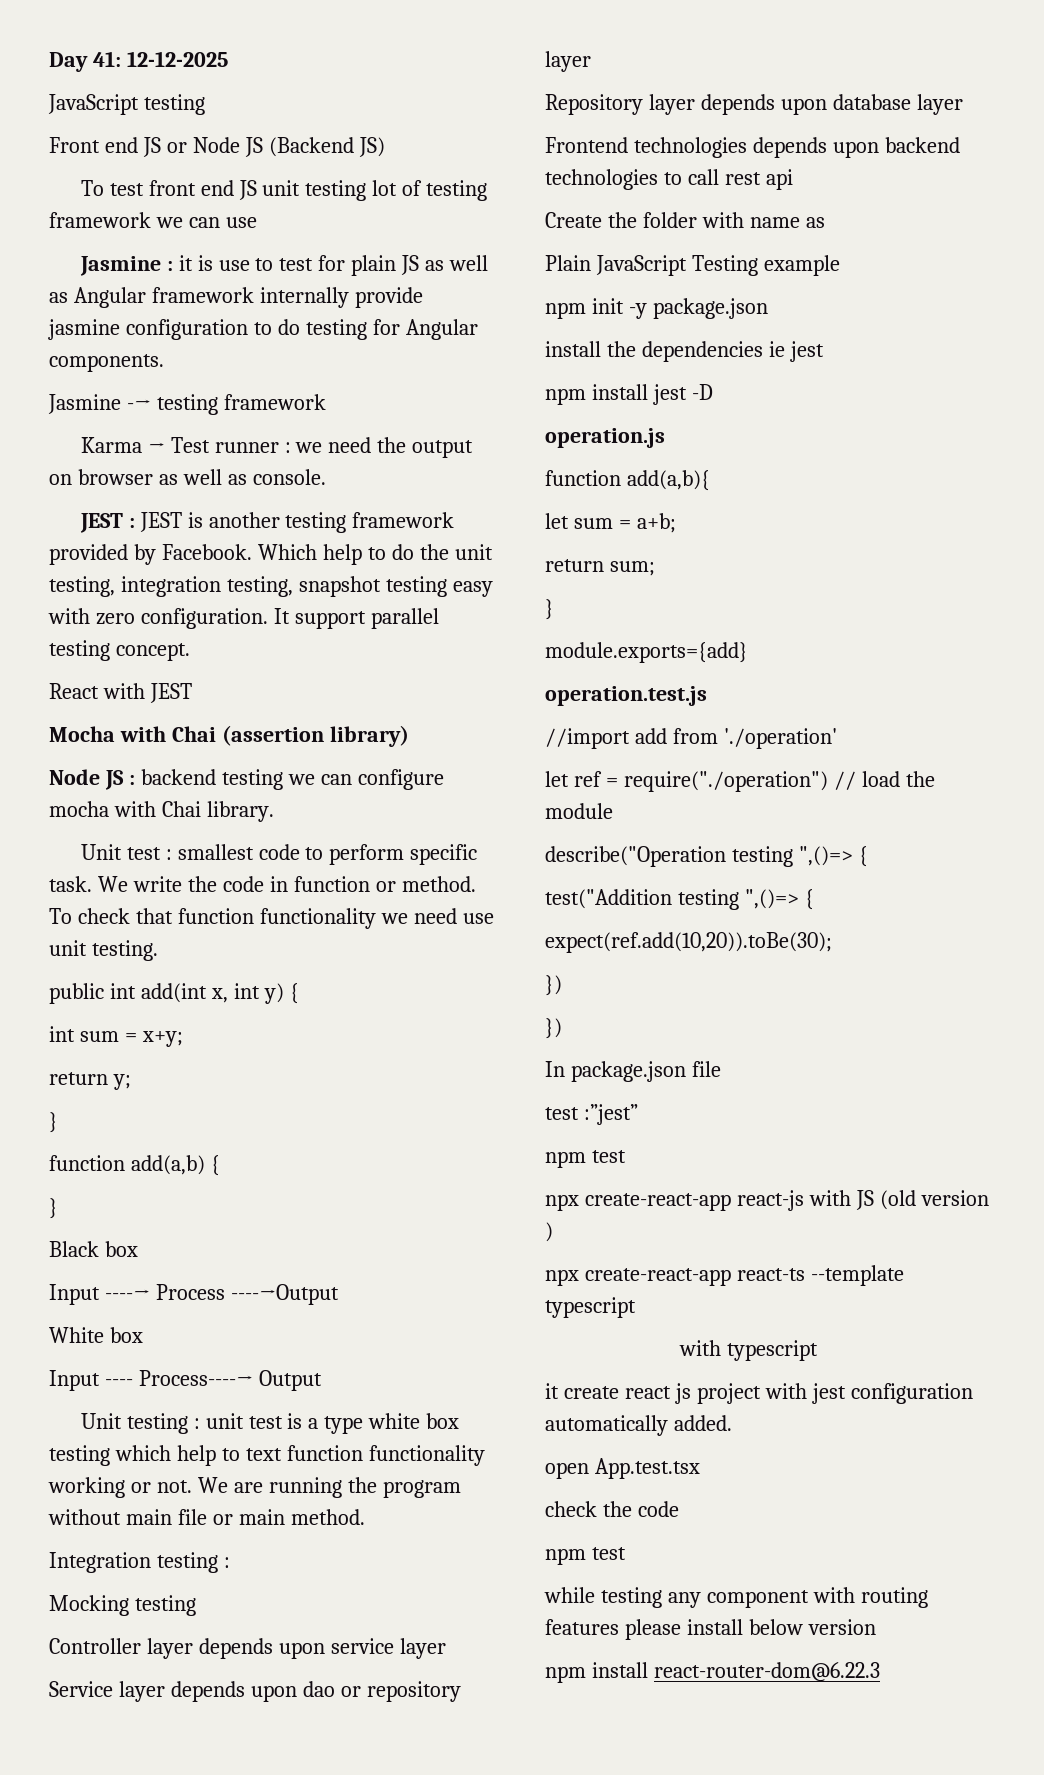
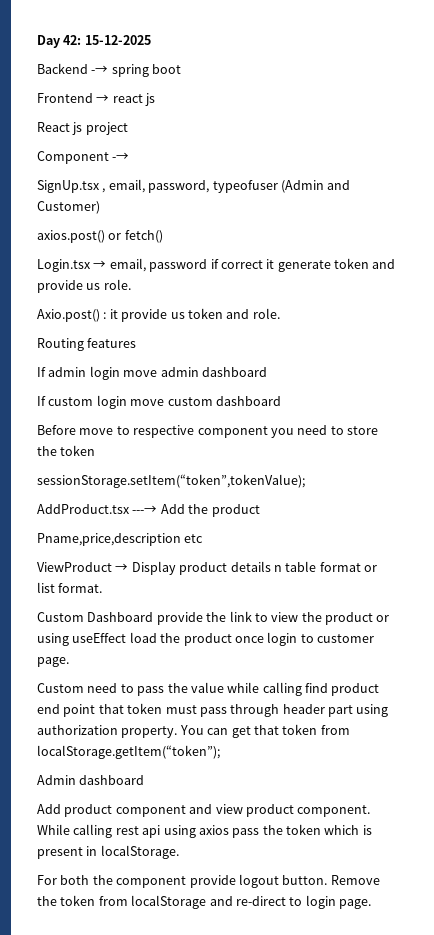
- Day 41: 12-12-2025
- JavaScript testing
- Front end JS or Node JS (Backend JS)
- To test front end JS unit testing lot of testing framework we can use
- Jasmine : it is use to test for plain JS as well as Angular framework internally provide jasmine configuration to do testing for Angular components.
- Jasmine -→ testing framework
- Karma → Test runner : we need the output on browser as well as console.
- JEST : JEST is another testing framework provided by Facebook. Which help to do the unit testing, integration testing, snapshot testing easy with zero configuration. It support parallel testing concept.
- React with JEST
- Mocha with Chai (assertion library)
- Node JS : backend testing we can configure mocha with Chai library.
- Unit test : smallest code to perform specific task. We write the code in function or method. To check that function functionality we need use unit testing.
- public int add(int x, int y) {
- int sum = x+y;
- return y;
- }
- function add(a,b) {
- }
- Black box
- Input ----→ Process ----→Output
- White box
- Input ---- Process----→ Output
- Unit testing : unit test is a type white box testing which help to text function functionality working or not. We are running the program without main file or main method.
- Integration testing :
- Mocking testing
- Controller layer depends upon service layer
- Service layer depends upon dao or repository layer
- Repository layer depends upon database layer
- Frontend technologies depends upon backend technologies to call rest api
- Create the folder with name as
- Plain JavaScript Testing example
- npm init -y package.json
- install the dependencies ie jest
- npm install jest -D
- operation.js
- function add(a,b){
- let sum = a+b;
- return sum;
- }
- module.exports={add}
- operation.test.js
- //import add from './operation'
- let ref = require("./operation") // load the module
- describe("Operation testing ",()=> {
- test("Addition testing ",()=> {
- expect(ref.add(10,20)).toBe(30);
- })
- })
- In package.json file
- test :”jest”
- npm test
- npx create-react-app react-js with JS (old version )
- npx create-react-app react-ts --template typescript
- with typescript
- it create react js project with jest configuration automatically added.
- open App.test.tsx
- check the code
- npm test
- while testing any component with routing features please install below version
- npm install react-router-dom@6.22.3
+ Day 42: 15-12-2025
+ Backend -→ spring boot
+ Frontend → react js
+ React js project
+ Component -→
+ SignUp.tsx , email, password, typeofuser (Admin and Customer)
+ axios.post() or fetch()
+ Login.tsx → email, password if correct it generate token and provide us role.
+ Axio.post() : it provide us token and role.
+ Routing features
+ If admin login move admin dashboard
+ If custom login move custom dashboard
+ Before move to respective component you need to store the token
+ sessionStorage.setItem(“token”,tokenValue);
+ AddProduct.tsx ---→ Add the product
+ Pname,price,description etc
+ ViewProduct → Display product details n table format or list format.
+ Custom Dashboard provide the link to view the product or using useEffect load the product once login to customer page.
+ Custom need to pass the value while calling find product end point that token must pass through header part using authorization property. You can get that token from localStorage.getItem(“token”);
+ Admin dashboard
+ Add product component and view product component. While calling rest api using axios pass the token which is present in localStorage.
+ For both the component provide logout button. Remove the token from localStorage and re-direct to login page.

